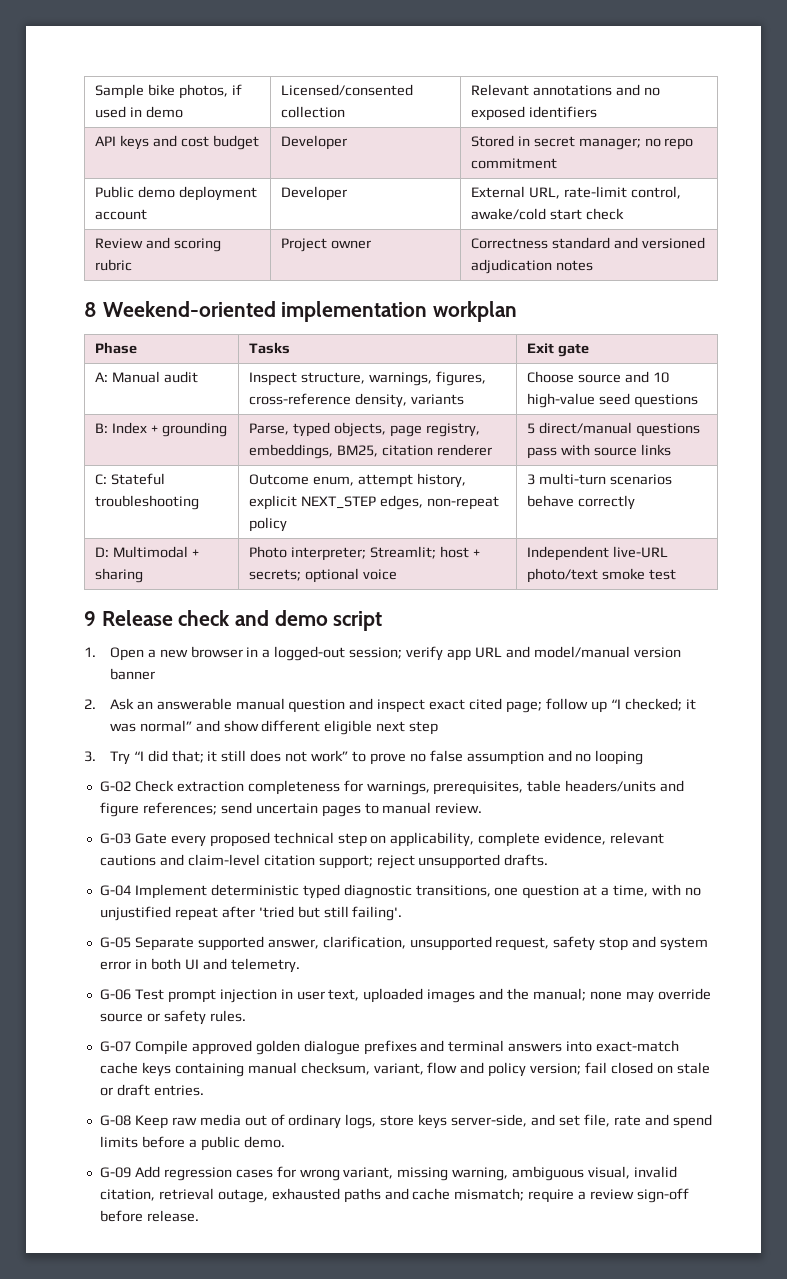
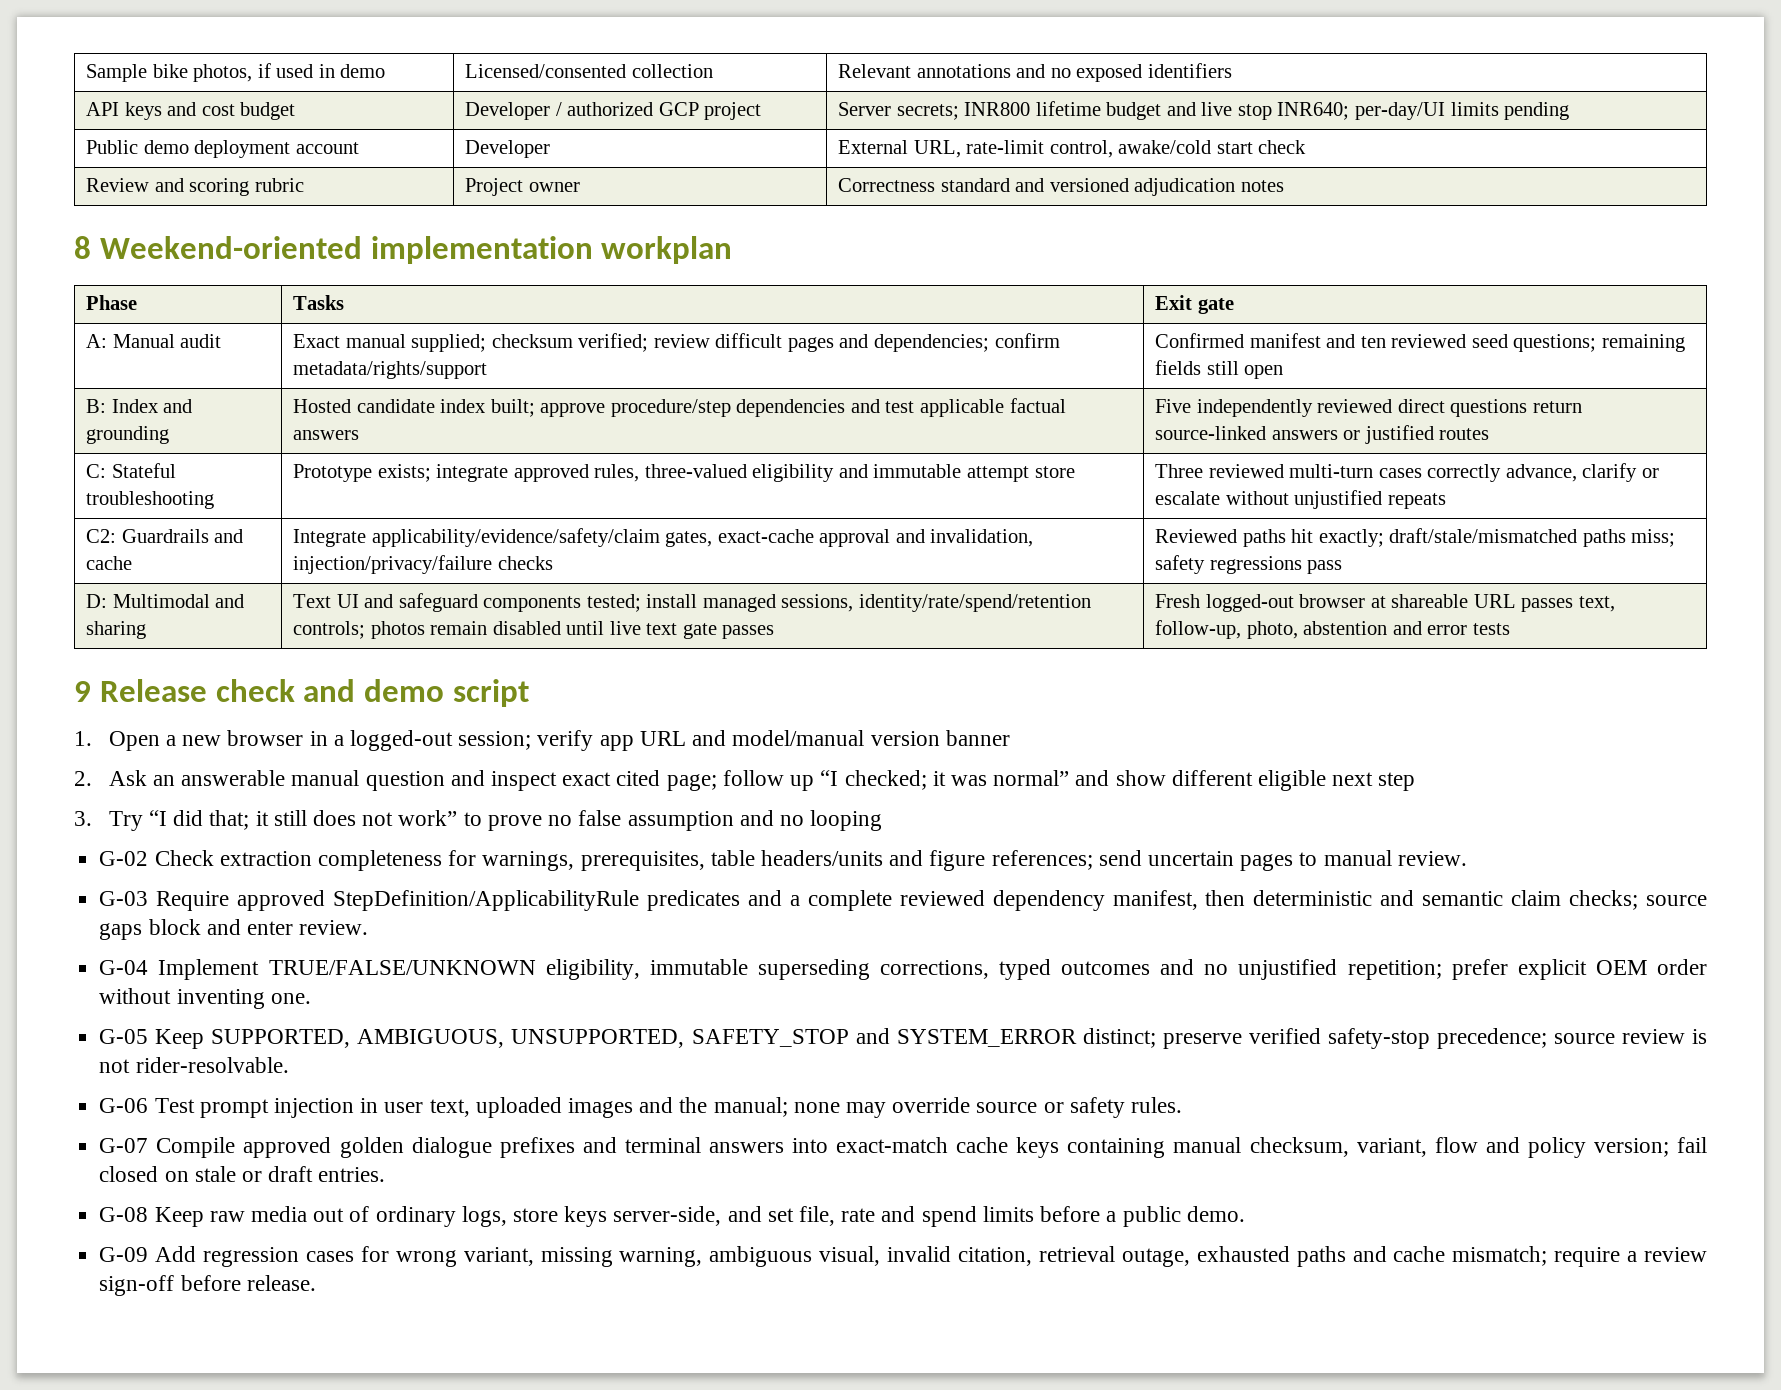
- API keys and cost budget | Developer | Stored in secret manager; no repo commitment
+ API keys and cost budget | Developer / authorized GCP project | Server secrets; INR800 lifetime budget and live stop INR640; per-day/UI limits pending
- A: Manual audit | Inspect structure, warnings, figures, cross-reference density, variants | Choose source and 10 high-value seed questions
+ A: Manual audit | Exact manual supplied; checksum verified; review difficult pages and dependencies; confirm metadata/rights/support | Confirmed manifest and ten reviewed seed questions; remaining fields still open
- B: Index + grounding | Parse, typed objects, page registry, embeddings, BM25, citation renderer | 5 direct/manual questions pass with source links
- C: Stateful troubleshooting | Outcome enum, attempt history, explicit NEXT_STEP edges, non-repeat policy | 3 multi-turn scenarios behave correctly
+ B: Index and grounding | Hosted candidate index built; approve procedure/step dependencies and test applicable factual answers | Five independently reviewed direct questions return source-linked answers or justified routes
+ C: Stateful troubleshooting | Prototype exists; integrate approved rules, three-valued eligibility and immutable attempt store | Three reviewed multi-turn cases correctly advance, clarify or escalate without unjustified repeats
+ C2: Guardrails and cache | Integrate applicability/evidence/safety/claim gates, exact-cache approval and invalidation, injection/privacy/failure checks | Reviewed paths hit exactly; draft/stale/mismatched paths miss; safety regressions pass
- D: Multimodal + sharing | Photo interpreter; Streamlit; host + secrets; optional voice | Independent live-URL photo/text smoke test
+ D: Multimodal and sharing | Text UI and safeguard components tested; install managed sessions, identity/rate/spend/retention controls; photos remain disabled until live text gate passes | Fresh logged-out browser at shareable URL passes text, follow-up, photo, abstention and error tests
- G-03 Gate every proposed technical step on applicability, complete evidence, relevant cautions and claim-level citation support; reject unsupported drafts.
- G-04 Implement deterministic typed diagnostic transitions, one question at a time, with no unjustified repeat after 'tried but still failing'.
- G-05 Separate supported answer, clarification, unsupported request, safety stop and system error in both UI and telemetry.
+ G-03 Require approved StepDefinition/ApplicabilityRule predicates and a complete reviewed dependency manifest, then deterministic and semantic claim checks; source gaps block and enter review.
+ G-04 Implement TRUE/FALSE/UNKNOWN eligibility, immutable superseding corrections, typed outcomes and no unjustified repetition; prefer explicit OEM order without inventing one.
+ G-05 Keep SUPPORTED, AMBIGUOUS, UNSUPPORTED, SAFETY_STOP and SYSTEM_ERROR distinct; preserve verified safety-stop precedence; source review is not rider-resolvable.

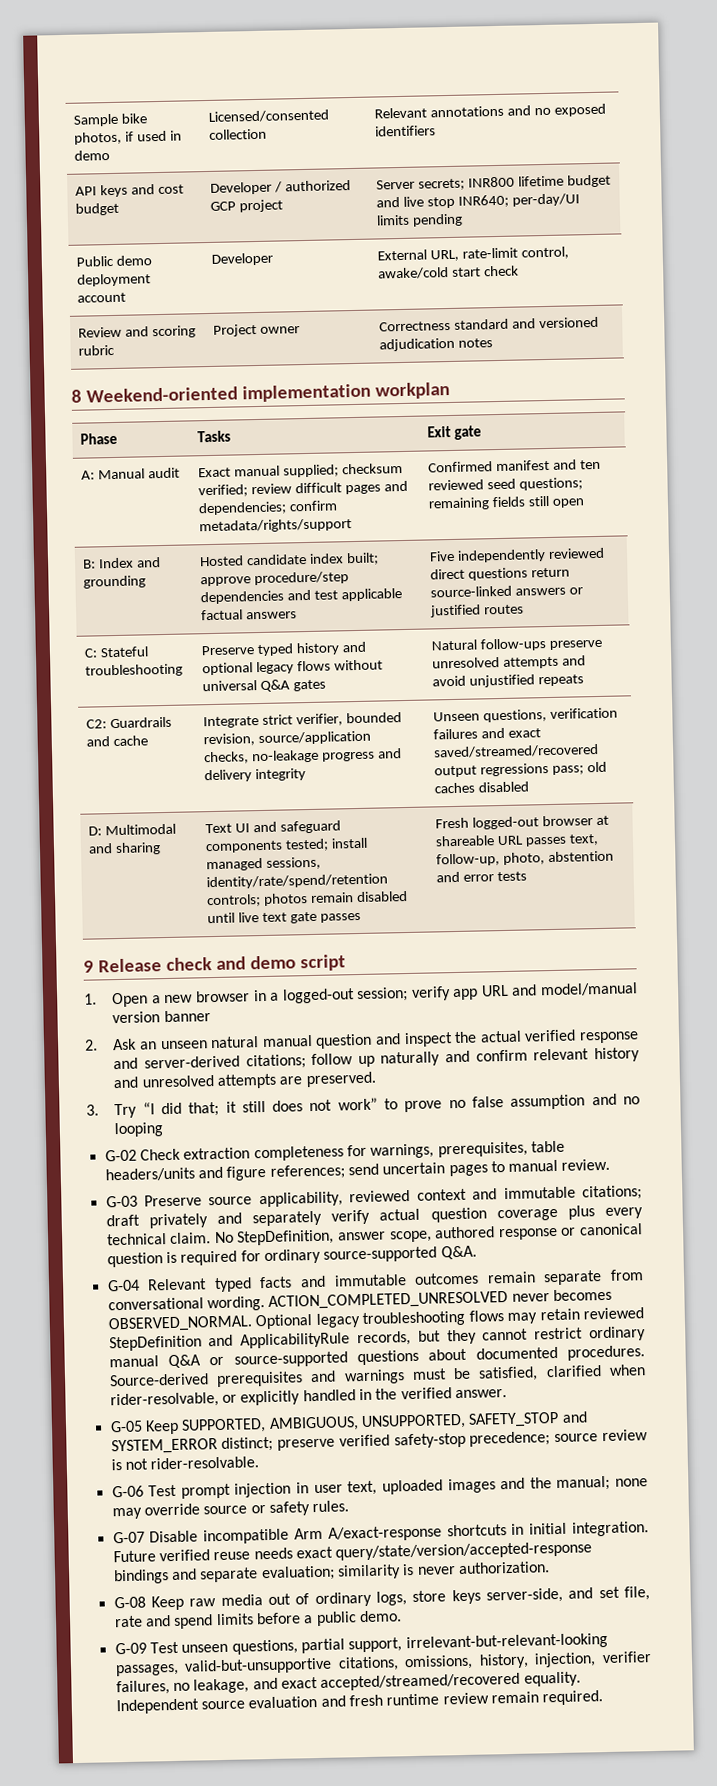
- C: Stateful troubleshooting | Prototype exists; integrate approved rules, three-valued eligibility and immutable attempt store | Three reviewed multi-turn cases correctly advance, clarify or escalate without unjustified repeats
+ C: Stateful troubleshooting | Preserve typed history and optional legacy flows without universal Q&A gates | Natural follow-ups preserve unresolved attempts and avoid unjustified repeats
- C2: Guardrails and cache | Integrate applicability/evidence/safety/claim gates, exact-cache approval and invalidation, injection/privacy/failure checks | Reviewed paths hit exactly; draft/stale/mismatched paths miss; safety regressions pass
+ C2: Guardrails and cache | Integrate strict verifier, bounded revision, source/application checks, no-leakage progress and delivery integrity | Unseen questions, verification failures and exact saved/streamed/recovered output regressions pass; old caches disabled
- 2. Ask an answerable manual question and inspect exact cited page; follow up “I checked; it was normal” and show different eligible next step
+ 2. Ask an unseen natural manual question and inspect the actual verified response and server-derived citations; follow up naturally and confirm relevant history and unresolved attempts are preserved.
- G-03 Require approved StepDefinition/ApplicabilityRule predicates and a complete reviewed dependency manifest, then deterministic and semantic claim checks; source gaps block and enter review.
- G-04 Implement TRUE/FALSE/UNKNOWN eligibility, immutable superseding corrections, typed outcomes and no unjustified repetition; prefer explicit OEM order without inventing one.
+ G-03 Preserve source applicability, reviewed context and immutable citations; draft privately and separately verify actual question coverage plus every technical claim. No StepDefinition, answer scope, authored response or canonical question is required for ordinary source-supported Q&A.
+ G-04 Relevant typed facts and immutable outcomes remain separate from conversational wording. ACTION_COMPLETED_UNRESOLVED never becomes OBSERVED_NORMAL. Optional legacy troubleshooting flows may retain reviewed StepDefinition and ApplicabilityRule records, but they cannot restrict ordinary manual Q&A or source-supported questions about documented procedures. Source-derived prerequisites and warnings must be satisfied, clarified when rider-resolvable, or explicitly handled in the verified answer.
- G-07 Compile approved golden dialogue prefixes and terminal answers into exact-match cache keys containing manual checksum, variant, flow and policy version; fail closed on stale or draft entries.
+ G-07 Disable incompatible Arm A/exact-response shortcuts in initial integration. Future verified reuse needs exact query/state/version/accepted-response bindings and separate evaluation; similarity is never authorization.
- G-09 Add regression cases for wrong variant, missing warning, ambiguous visual, invalid citation, retrieval outage, exhausted paths and cache mismatch; require a review sign-off before release.
+ G-09 Test unseen questions, partial support, irrelevant-but-relevant-looking passages, valid-but-unsupportive citations, omissions, history, injection, verifier failures, no leakage, and exact accepted/streamed/recovered equality. Independent source evaluation and fresh runtime review remain required.

